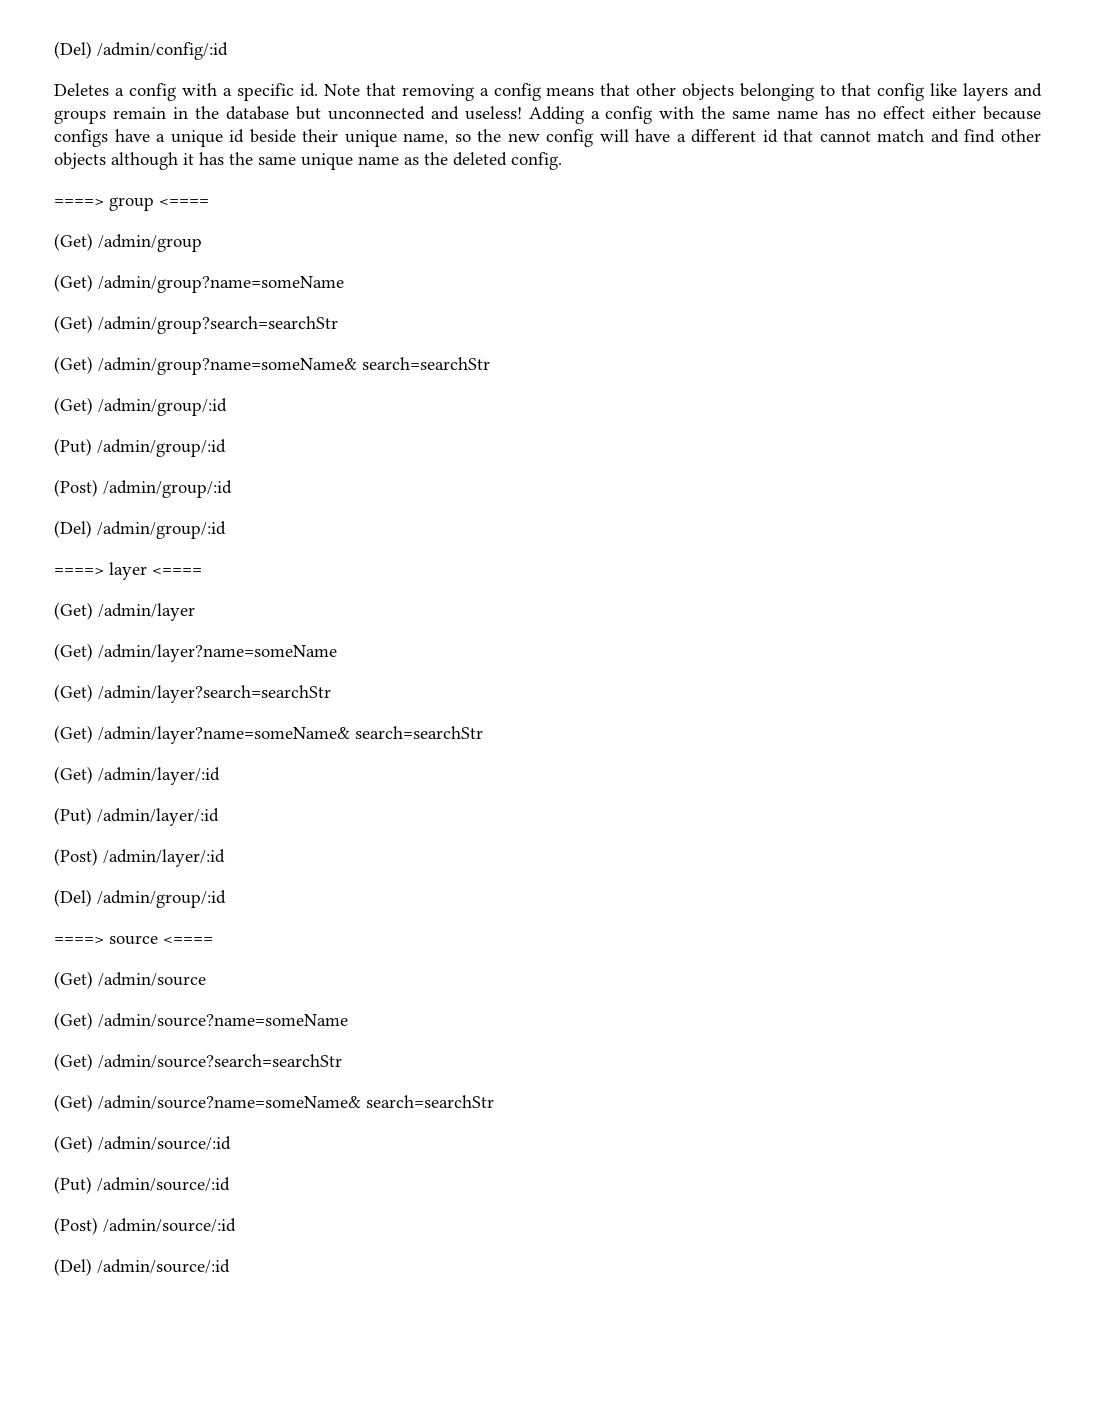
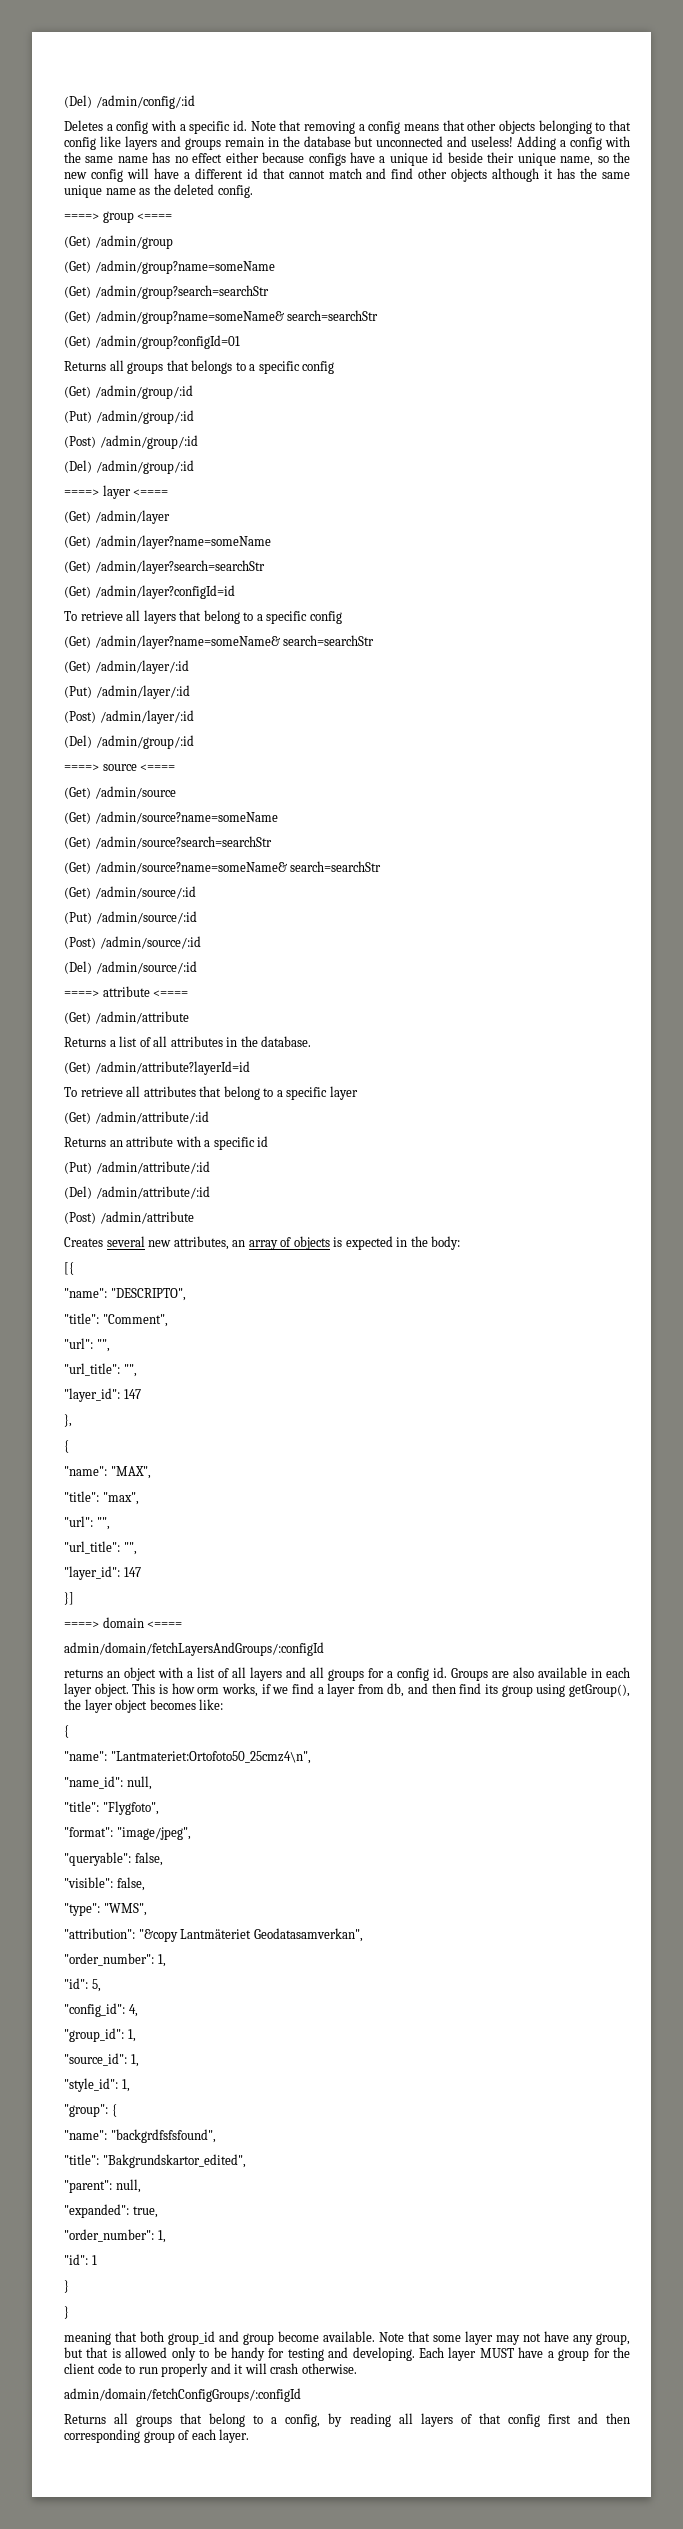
+ (Get) /admin/group?configId=01
+ Returns all groups that belongs to a specific config
+ (Get) /admin/layer?configId=id
+ To retrieve all layers that belong to a specific config
+ ====> attribute <====
+ (Get) /admin/attribute
+ Returns a list of all attributes in the database.
+ (Get) /admin/attribute?layerId=id
+ To retrieve all attributes that belong to a specific layer
+ (Get) /admin/attribute/:id
+ Returns an attribute with a specific id
+ (Put) /admin/attribute/:id
+ (Del) /admin/attribute/:id
+ (Post) /admin/attribute
+ Creates several new attributes, an array of objects is expected in the body:
+ [{
+ "name": "DESCRIPTO",
+ "title": "Comment",
+ "url": "",
+ "url_title": "",
+ "layer_id": 147
+ },
+ {
+ "name": "MAX",
+ "title": "max",
+ "url": "",
+ "url_title": "",
+ "layer_id": 147
+ }]
+ ====> domain <====
+ admin/domain/fetchLayersAndGroups/:configId
+ returns an object with a list of all layers and all groups for a config id. Groups are also available in each layer object. This is how orm works, if we find a layer from db, and then find its group using getGroup(), the layer object becomes like:
+ {
+ "name": "Lantmateriet:Ortofoto50_25cmz4\n",
+ "name_id": null,
+ "title": "Flygfoto",
+ "format": "image/jpeg",
+ "queryable": false,
+ "visible": false,
+ "type": "WMS",
+ "attribution": "&copy Lantmäteriet Geodatasamverkan",
+ "order_number": 1,
+ "id": 5,
+ "config_id": 4,
+ "group_id": 1,
+ "source_id": 1,
+ "style_id": 1,
+ "group": {
+ "name": "backgrdfsfsfound",
+ "title": "Bakgrundskartor_edited",
+ "parent": null,
+ "expanded": true,
+ "order_number": 1,
+ "id": 1
+ }
+ }
+ meaning that both group_id and group become available. Note that some layer may not have any group, but that is allowed only to be handy for testing and developing. Each layer MUST have a group for the client code to run properly and it will crash otherwise.
+ admin/domain/fetchConfigGroups/:configId
+ Returns all groups that belong to a config, by reading all layers of that config first and then corresponding group of each layer.

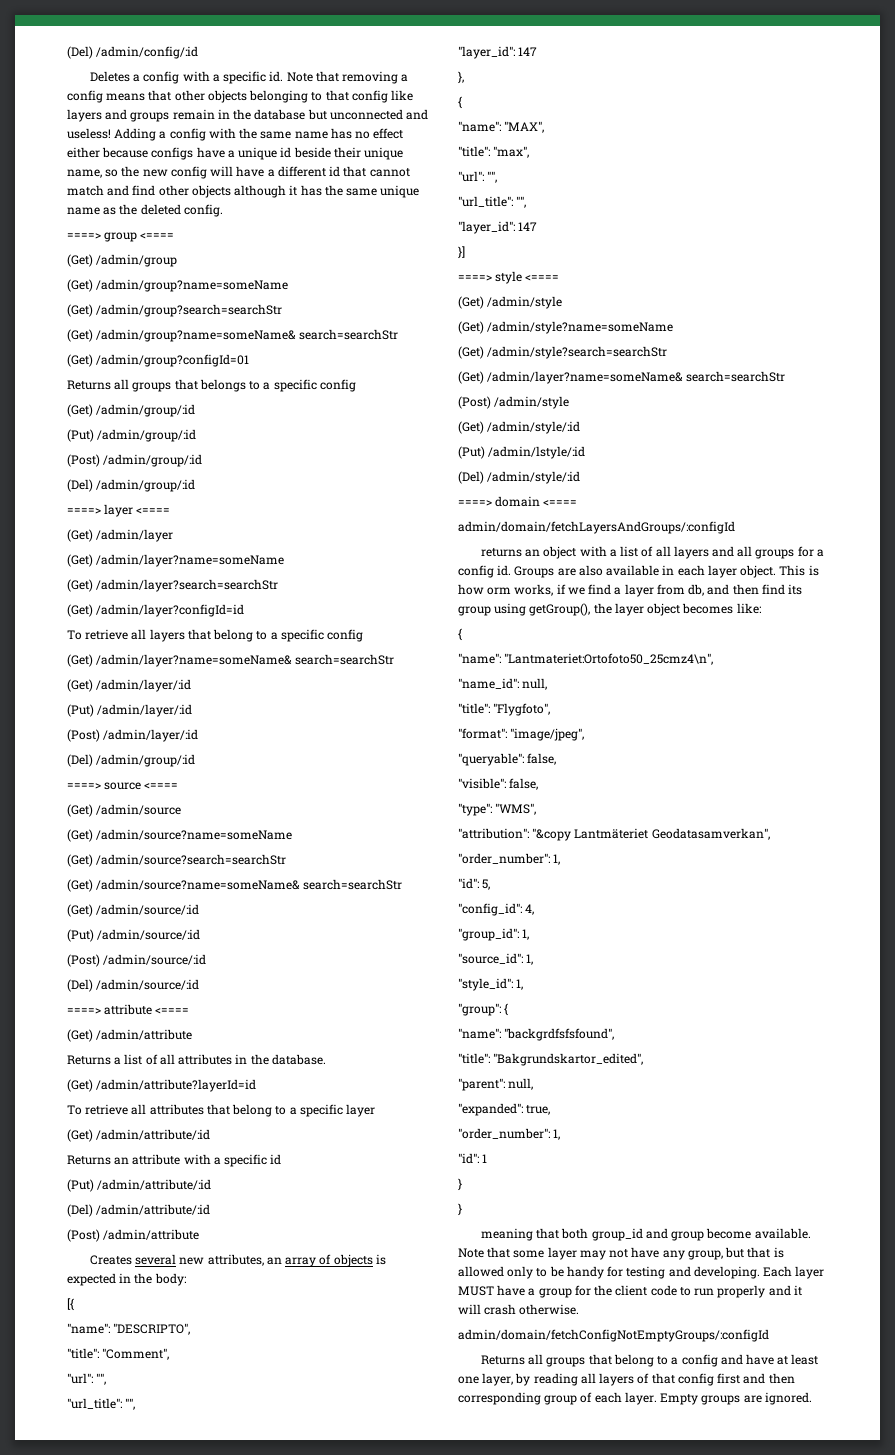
+ ====> style <====
+ (Get) /admin/style
+ (Get) /admin/style?name=someName
+ (Get) /admin/style?search=searchStr
+ (Get) /admin/layer?name=someName& search=searchStr
+ (Post) /admin/style
+ (Get) /admin/style/:id
+ (Put) /admin/lstyle/:id
+ (Del) /admin/style/:id
- admin/domain/fetchConfigGroups/:configId
+ admin/domain/fetchConfigNotEmptyGroups/:configId
- Returns all groups that belong to a config, by reading all layers of that config first and then corresponding group of each layer.
+ Returns all groups that belong to a config and have at least one layer, by reading all layers of that config first and then corresponding group of each layer.
+ Empty groups are ignored.

